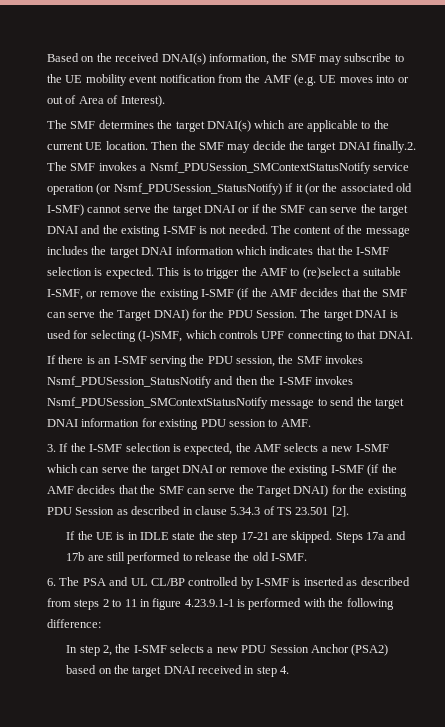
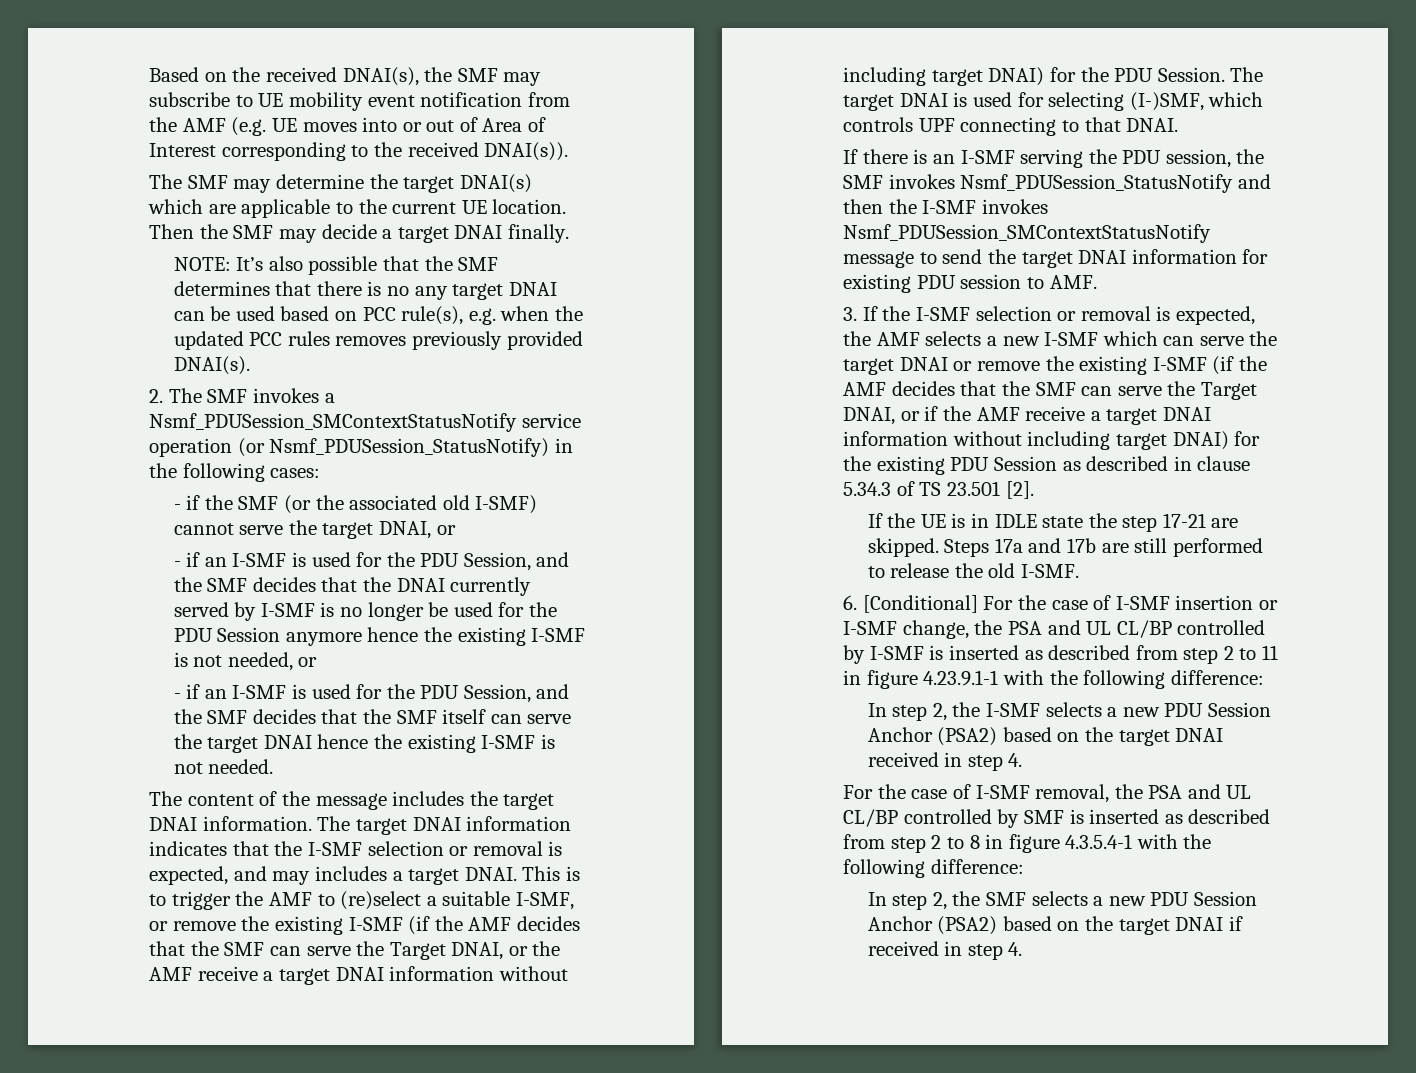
- Based on the received DNAI(s) information, the SMF may subscribe to the UE mobility event notification from the AMF (e.g. UE moves into or out of Area of Interest).
- The SMF determines the target DNAI(s) which are applicable to the current UE location.
+ Based on the received DNAI(s), the SMF may subscribe to UE mobility event notification from the AMF (e.g. UE moves into or out of Area of Interest corresponding to the received DNAI(s)).
+ The SMF may determine the target DNAI(s) which are applicable to the current UE location.
- Then the SMF may decide the target DNAI finally.2. The SMF invokes a Nsmf_PDUSession_SMContextStatusNotify service operation (or Nsmf_PDUSession_StatusNotify) if it (or the associated old I-SMF) cannot serve the target DNAI or if the SMF can serve the target DNAI and the existing I-SMF is not needed. The content of the message includes the target DNAI information which indicates that the I-SMF selection is expected.
+ Then the SMF may decide a target DNAI finally.
+ NOTE: It’s also possible that the SMF determines that there is no any target DNAI can be used based on PCC rule(s), e.g. when the updated PCC rules removes previously provided DNAI(s).
+ 2. The SMF invokes a Nsmf_PDUSession_SMContextStatusNotify service operation (or Nsmf_PDUSession_StatusNotify) in the following cases:
+ - if the SMF (or the associated old I-SMF) cannot serve the target DNAI, or
+ - if an I-SMF is used for the PDU Session, and the SMF decides that the DNAI currently served by I-SMF is no longer be used for the PDU Session anymore hence the existing I-SMF is not needed, or
+ - if an I-SMF is used for the PDU Session, and the SMF decides that the SMF itself can serve the target DNAI hence the existing I-SMF is not needed.
+ The content of the message includes the target DNAI information. The target DNAI information indicates that the I-SMF selection or removal is expected, and may includes a target DNAI.
- This is to trigger the AMF to (re)select a suitable I-SMF, or remove the existing I-SMF (if the AMF decides that the SMF can serve the Target DNAI) for the PDU Session.
+ This is to trigger the AMF to (re)select a suitable I-SMF, or remove the existing I-SMF (if the AMF decides that the SMF can serve the Target DNAI, or the AMF receive a target DNAI information without including target DNAI) for the PDU Session.
- 3. If the I-SMF selection is expected, the AMF selects a new I-SMF which can serve the target DNAI or remove the existing I-SMF (if the AMF decides that the SMF can serve the Target DNAI) for the existing PDU Session as described in clause 5.34.3 of TS 23.501 [2].
+ 3. If the I-SMF selection or removal is expected, the AMF selects a new I-SMF which can serve the target DNAI or remove the existing I-SMF (if the AMF decides that the SMF can serve the Target DNAI, or if the AMF receive a target DNAI information without including target DNAI) for the existing PDU Session as described in clause 5.34.3 of TS 23.501 [2].
- 6. The PSA and UL CL/BP controlled by I-SMF is inserted as described from steps 2 to 11 in figure 4.23.9.1-1 is performed with the following difference:
+ 6. [Conditional] For the case of I-SMF insertion or I-SMF change, the PSA and UL CL/BP controlled by I-SMF is inserted as described from step 2 to 11 in figure 4.23.9.1-1 with the following difference:
+ For the case of I-SMF removal, the PSA and UL CL/BP controlled by SMF is inserted as described from step 2 to 8 in figure 4.3.5.4-1 with the following difference:
+ In step 2, the SMF selects a new PDU Session Anchor (PSA2) based on the target DNAI if received in step 4.

